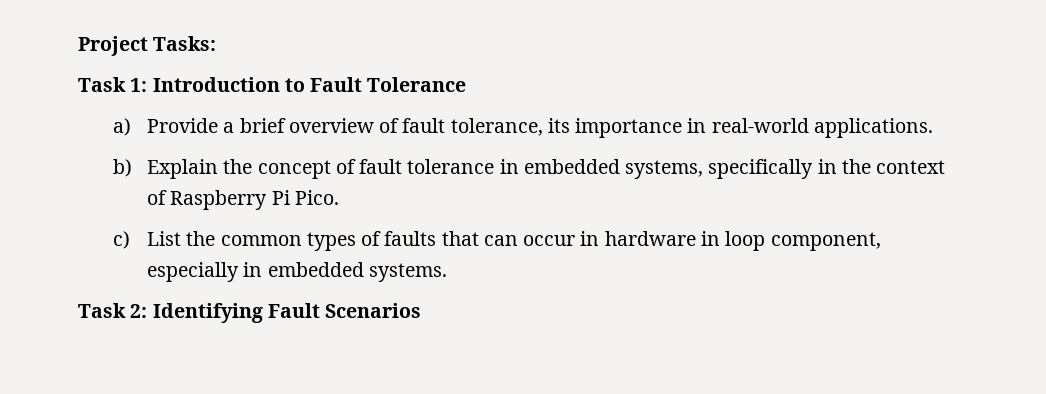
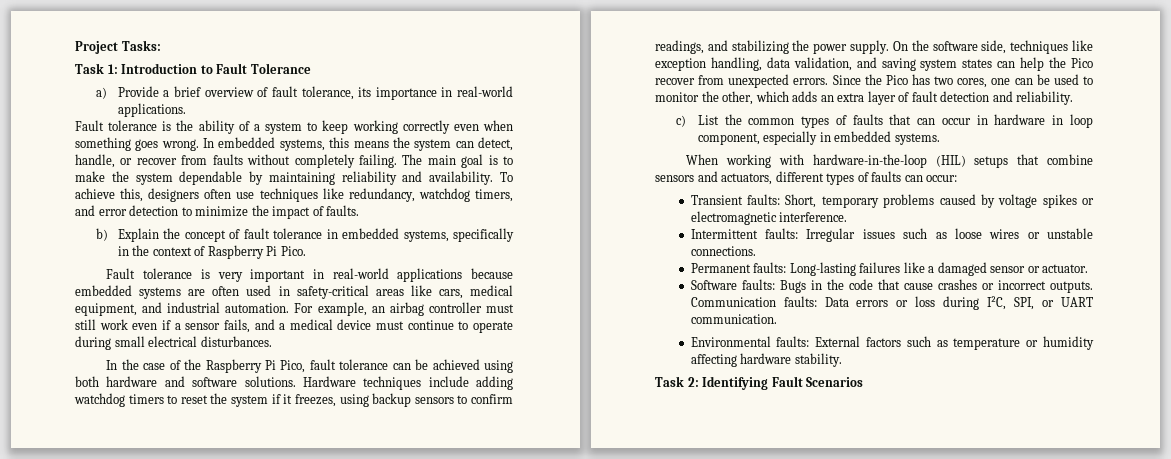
+ Fault tolerance is the ability of a system to keep working correctly even when something goes wrong. In embedded systems, this means the system can detect, handle, or recover from faults without completely failing. The main goal is to make the system dependable by maintaining reliability and availability. To achieve this, designers often use techniques like redundancy, watchdog timers, and error detection to minimize the impact of faults.
+ Fault tolerance is very important in real-world applications because embedded systems are often used in safety-critical areas like cars, medical equipment, and industrial automation. For example, an airbag controller must still work even if a sensor fails, and a medical device must continue to operate during small electrical disturbances.
+ In the case of the Raspberry Pi Pico, fault tolerance can be achieved using both hardware and software solutions. Hardware techniques include adding watchdog timers to reset the system if it freezes, using backup sensors to confirm readings, and stabilizing the power supply. On the software side, techniques like exception handling, data validation, and saving system states can help the Pico recover from unexpected errors. Since the Pico has two cores, one can be used to monitor the other, which adds an extra layer of fault detection and reliability.
+ When working with hardware-in-the-loop (HIL) setups that combine sensors and actuators, different types of faults can occur:
+ Transient faults: Short, temporary problems caused by voltage spikes or electromagnetic interference.
+ Intermittent faults: Irregular issues such as loose wires or unstable connections.
+ Permanent faults: Long-lasting failures like a damaged sensor or actuator.
+ Software faults: Bugs in the code that cause crashes or incorrect outputs. Communication faults: Data errors or loss during I²C, SPI, or UART communication.
+ Environmental faults: External factors such as temperature or humidity affecting hardware stability.

